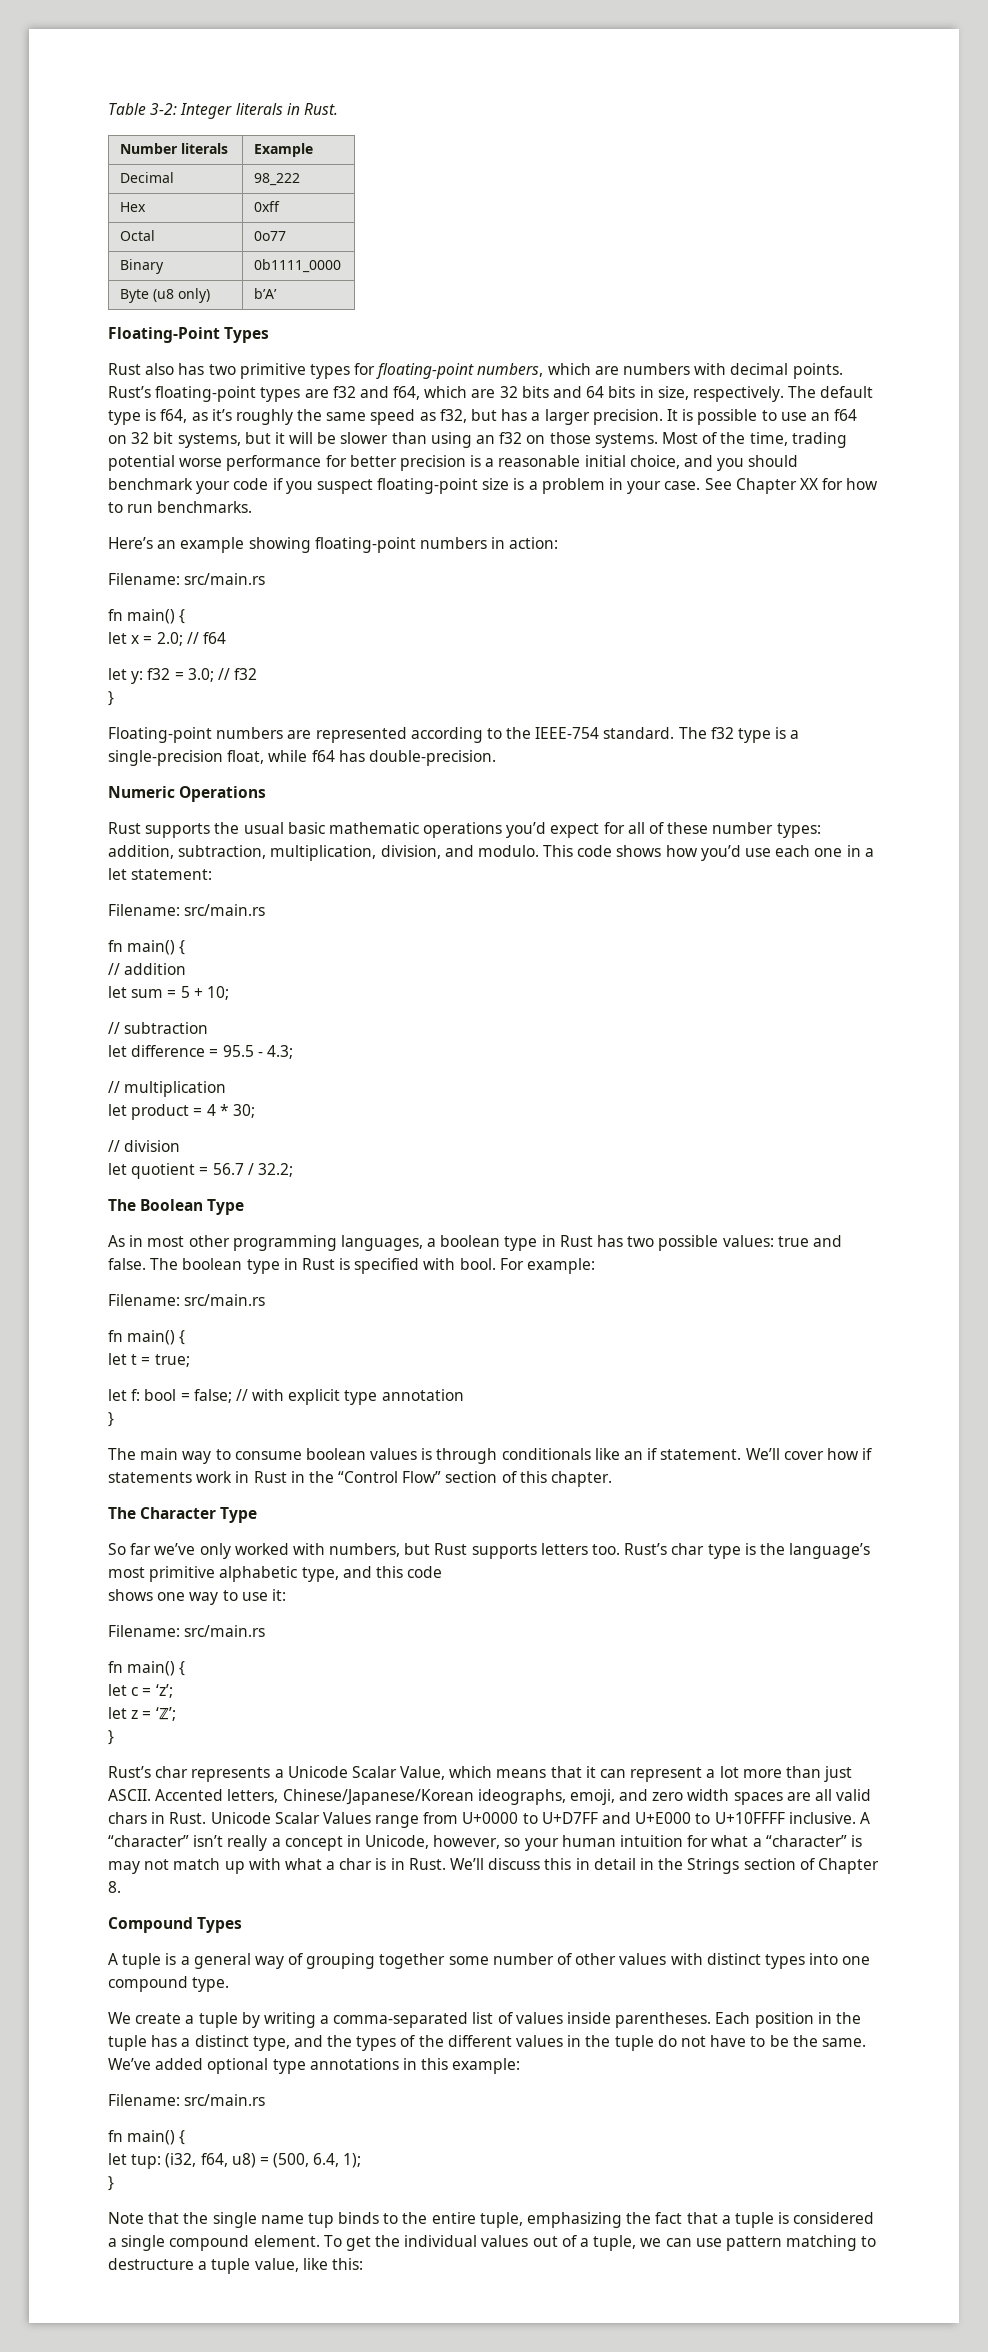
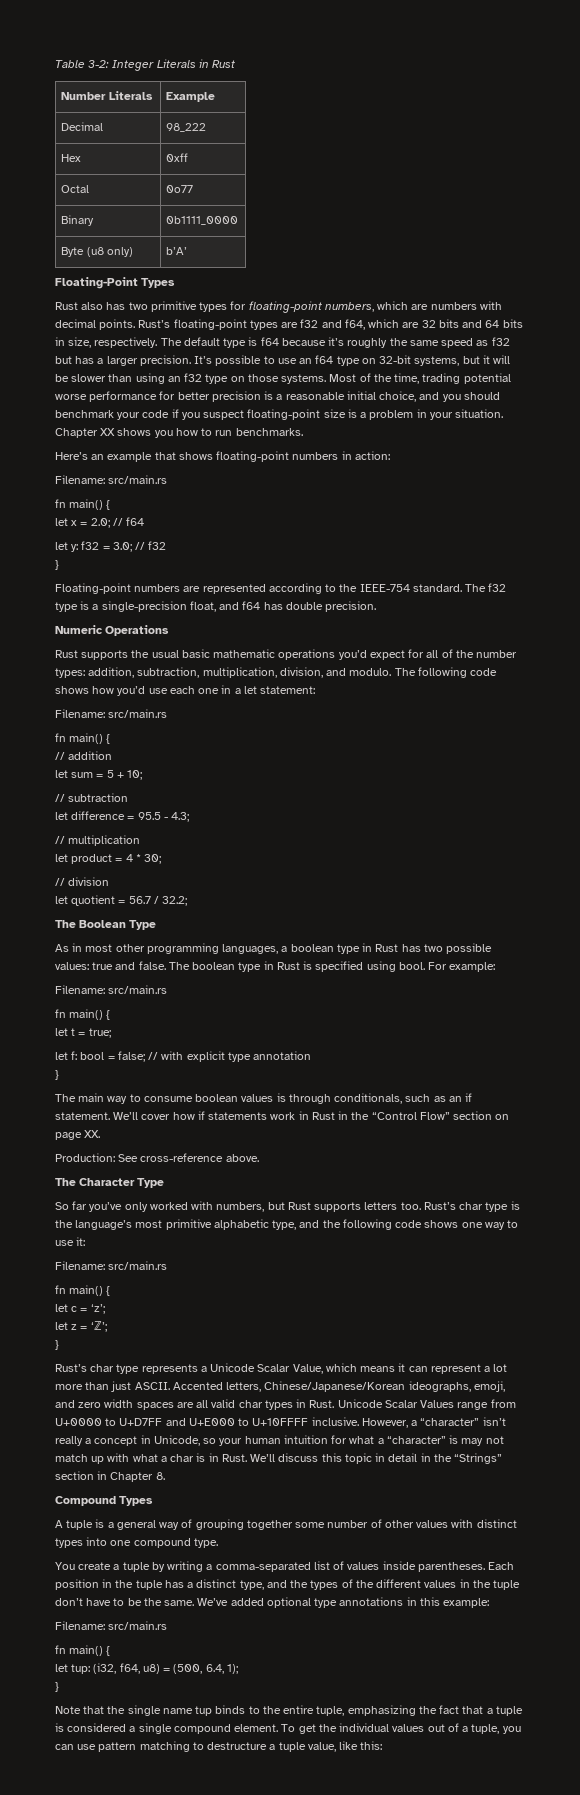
- Table 3-2: Integer literals in Rust.
+ Table 3-2: Integer Literals in Rust
- Number literals | Example
+ Number Literals | Example
- The default type is f64, as it’s roughly the same speed as f32, but has a larger precision.
+ The default type is f64 because it’s roughly the same speed as f32 but has a larger precision.
- It is possible to use an f64 on 32 bit systems, but it will be slower than using an f32 on those systems.
+ It’s possible to use an f64 type on 32-bit systems, but it will be slower than using an f32 type on those systems.
- Most of the time, trading potential worse performance for better precision is a reasonable initial choice, and you should benchmark your code if you suspect floating-point size is a problem in your case. See Chapter XX for how to run benchmarks.
+ Most of the time, trading potential worse performance for better precision is a reasonable initial choice, and you should benchmark your code if you suspect floating-point size is a problem in your situation. Chapter XX shows you how to run benchmarks.
- Here’s an example showing floating-point numbers in action:
+ Here’s an example that shows floating-point numbers in action:
- The f32 type is a single-precision float, while f64 has double-precision.
+ The f32 type is a single-precision float, and f64 has double precision.
- Rust supports the usual basic mathematic operations you’d expect for all of these number types: addition, subtraction, multiplication, division, and modulo.
+ Rust supports the usual basic mathematic operations you’d expect for all of the number types: addition, subtraction, multiplication, division, and modulo.
- This code shows how you’d use each one in a let statement:
+ The following code shows how you’d use each one in a let statement:
- The boolean type in Rust is specified with bool.
+ The boolean type in Rust is specified using bool.
- The main way to consume boolean values is through conditionals like an if statement.
+ The main way to consume boolean values is through conditionals, such as an if statement.
- We’ll cover how if statements work in Rust in the “Control Flow” section of this chapter.
+ We’ll cover how if statements work in Rust in the “Control Flow” section on page XX.
+ Production: See cross-reference above.
- So far we’ve only worked with numbers, but Rust supports letters too.
+ So far you’ve only worked with numbers, but Rust supports letters too.
- Rust’s char type is the language’s most primitive alphabetic type, and this code
- shows one way to use it:
+ Rust’s char type is the language’s most primitive alphabetic type, and the following code shows one way to use it:
- Rust’s char represents a Unicode Scalar Value, which means that it can represent a lot more than just ASCII.
+ Rust’s char type represents a Unicode Scalar Value, which means it can represent a lot more than just ASCII.
- Accented letters, Chinese/Japanese/Korean ideographs, emoji, and zero width spaces are all valid chars in Rust.
+ Accented letters, Chinese/Japanese/Korean ideographs, emoji, and zero width spaces are all valid char types in Rust.
- A “character” isn’t really a concept in Unicode, however, so your human intuition for what a “character” is may not match up with what a char is in Rust.
+ However, a “character” isn’t really a concept in Unicode, so your human intuition for what a “character” is may not match up with what a char is in Rust.
- We’ll discuss this in detail in the Strings section of Chapter 8.
+ We’ll discuss this topic in detail in the “Strings” section in Chapter 8.
- We create a tuple by writing a comma-separated list of values inside parentheses.
+ You create a tuple by writing a comma-separated list of values inside parentheses.
- Each position in the tuple has a distinct type, and the types of the different values in the tuple do not have to be the same.
+ Each position in the tuple has a distinct type, and the types of the different values in the tuple don’t have to be the same.
- To get the individual values out of a tuple, we can use pattern matching to destructure a tuple value, like this:
+ To get the individual values out of a tuple, you can use pattern matching to destructure a tuple value, like this:

